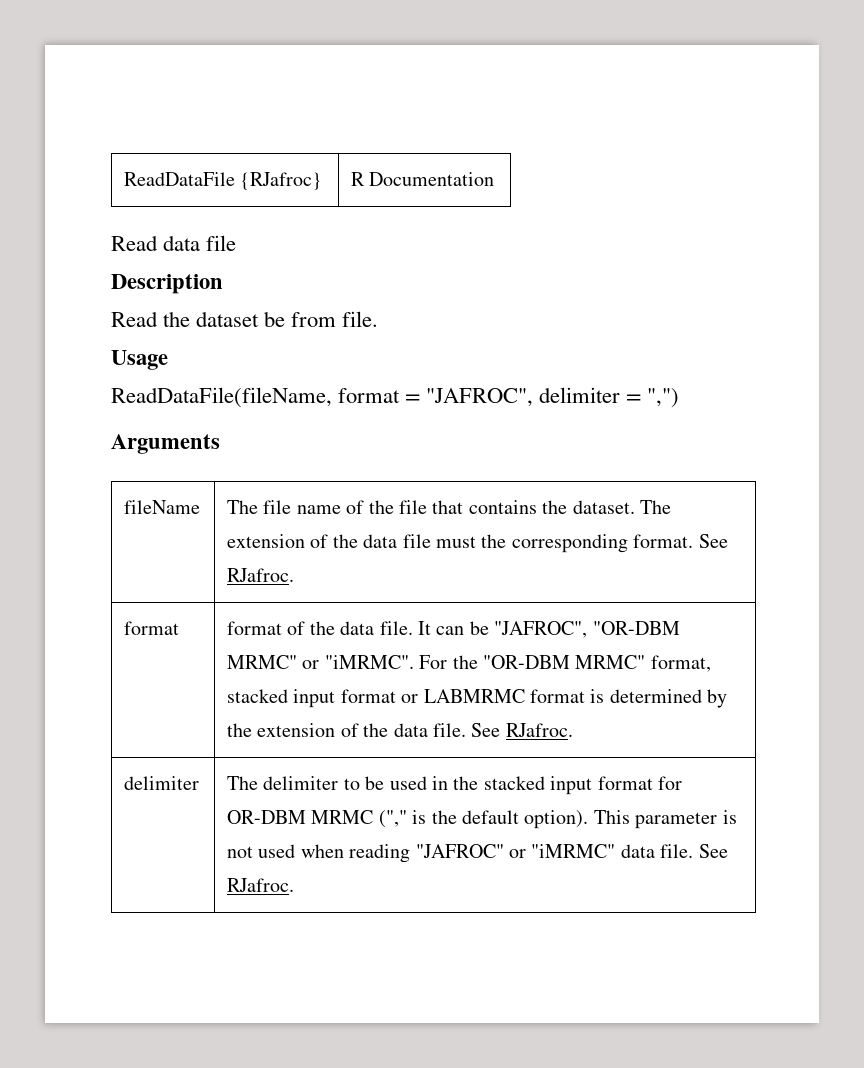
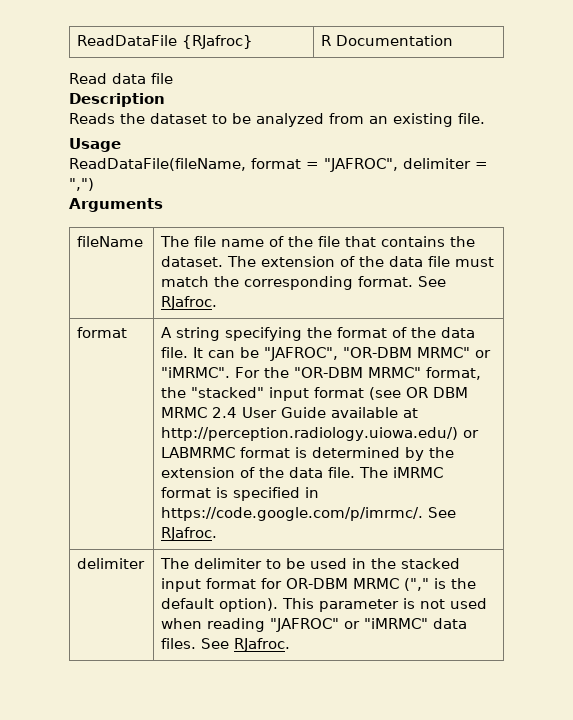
- Read the dataset be from file.
+ Reads the dataset to be analyzed from an existing file.
- fileName | The file name of the file that contains the dataset. The extension of the data file must the corresponding format. See RJafroc.
+ fileName | The file name of the file that contains the dataset. The extension of the data file must match the corresponding format. See RJafroc.
- format of the data file.
+ A string specifying the format of the data file.
- For the "OR-DBM MRMC" format, stacked input format or LABMRMC format is determined by the extension of the data file. See RJafroc.
+ For the "OR-DBM MRMC" format, the "stacked" input format (see OR DBM MRMC 2.4 User Guide available at http://perception.radiology.uiowa.edu/) or LABMRMC format is determined by the extension of the data file. The iMRMC format is specified in https://code.google.com/p/imrmc/. See RJafroc.
- delimiter | The delimiter to be used in the stacked input format for OR-DBM MRMC ("," is the default option). This parameter is not used when reading "JAFROC" or "iMRMC" data file. See RJafroc.
+ delimiter | The delimiter to be used in the stacked input format for OR-DBM MRMC ("," is the default option). This parameter is not used when reading "JAFROC" or "iMRMC" data files. See RJafroc.

